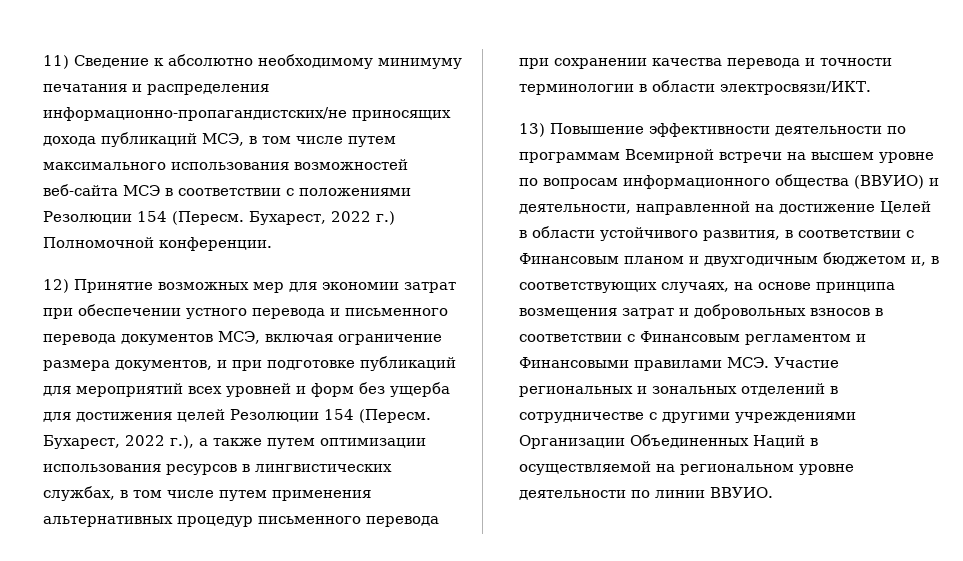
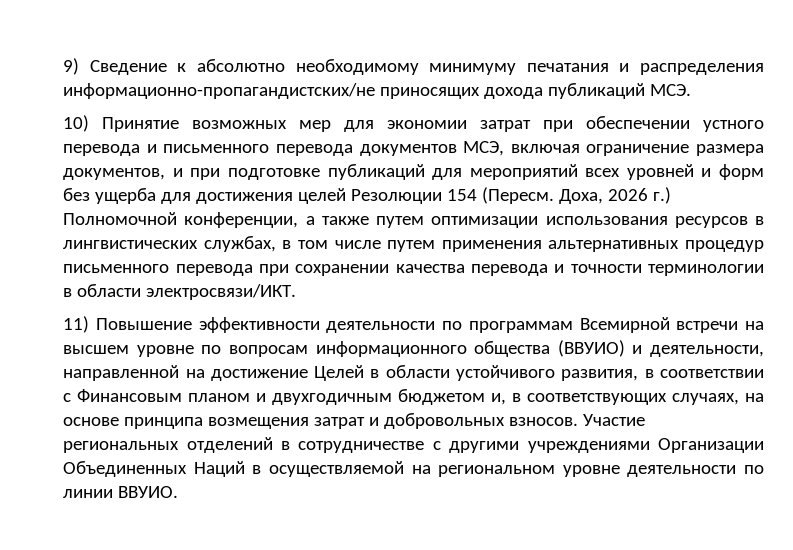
- 11) Сведение к абсолютно необходимому минимуму печатания и распределения информационно-пропагандистских/не приносящих дохода публикаций МСЭ, в том числе путем максимального использования возможностей веб-сайта МСЭ в соответствии с положениями Резолюции 154 (Пересм. Бухарест, 2022 г.) Полномочной конференции.
- 12) Принятие возможных мер для экономии затрат при обеспечении устного перевода и письменного перевода документов МСЭ, включая ограничение размера документов, и при подготовке публикаций для мероприятий всех уровней и форм без ущерба для достижения целей Резолюции 154 (Пересм.
+ 9) Сведение к абсолютно необходимому минимуму печатания и распределения информационно-пропагандистских/не приносящих дохода публикаций МСЭ.
+ 10) Принятие возможных мер для экономии затрат при обеспечении устного перевода и письменного перевода документов МСЭ, включая ограничение размера документов, и при подготовке публикаций для мероприятий всех уровней и форм без ущерба для достижения целей Резолюции 154 (Пересм.
- Бухарест, 2022 г.), а также путем оптимизации использования ресурсов в лингвистических службах, в том числе путем применения альтернативных процедур письменного перевода при сохранении качества перевода и точности терминологии в области электросвязи/ИКТ.
+ Доха, 2026 г.) Полномочной конференции, а также путем оптимизации использования ресурсов в лингвистических службах, в том числе путем применения альтернативных процедур письменного перевода при сохранении качества перевода и точности терминологии в области электросвязи/ИКТ.
- 13) Повышение эффективности деятельности по программам Всемирной встречи на высшем уровне по вопросам информационного общества (ВВУИО) и деятельности, направленной на достижение Целей в области устойчивого развития, в соответствии с Финансовым планом и двухгодичным бюджетом и, в соответствующих случаях, на основе принципа возмещения затрат и добровольных взносов в соответствии с Финансовым регламентом и Финансовыми правилами МСЭ. Участие региональных и зональных отделений в сотрудничестве с другими учреждениями Организации Объединенных Наций в осуществляемой на региональном уровне деятельности по линии ВВУИО.
+ 11) Повышение эффективности деятельности по программам Всемирной встречи на высшем уровне по вопросам информационного общества (ВВУИО) и деятельности, направленной на достижение Целей в области устойчивого развития, в соответствии с Финансовым планом и двухгодичным бюджетом и, в соответствующих случаях, на основе принципа возмещения затрат и добровольных взносов. Участие региональных отделений в сотрудничестве с другими учреждениями Организации Объединенных Наций в осуществляемой на региональном уровне деятельности по линии ВВУИО.

